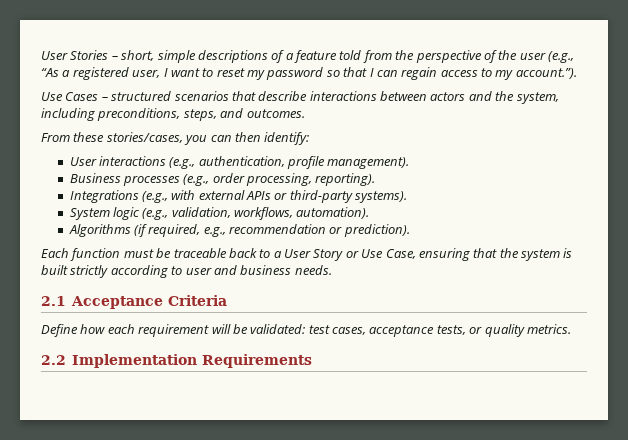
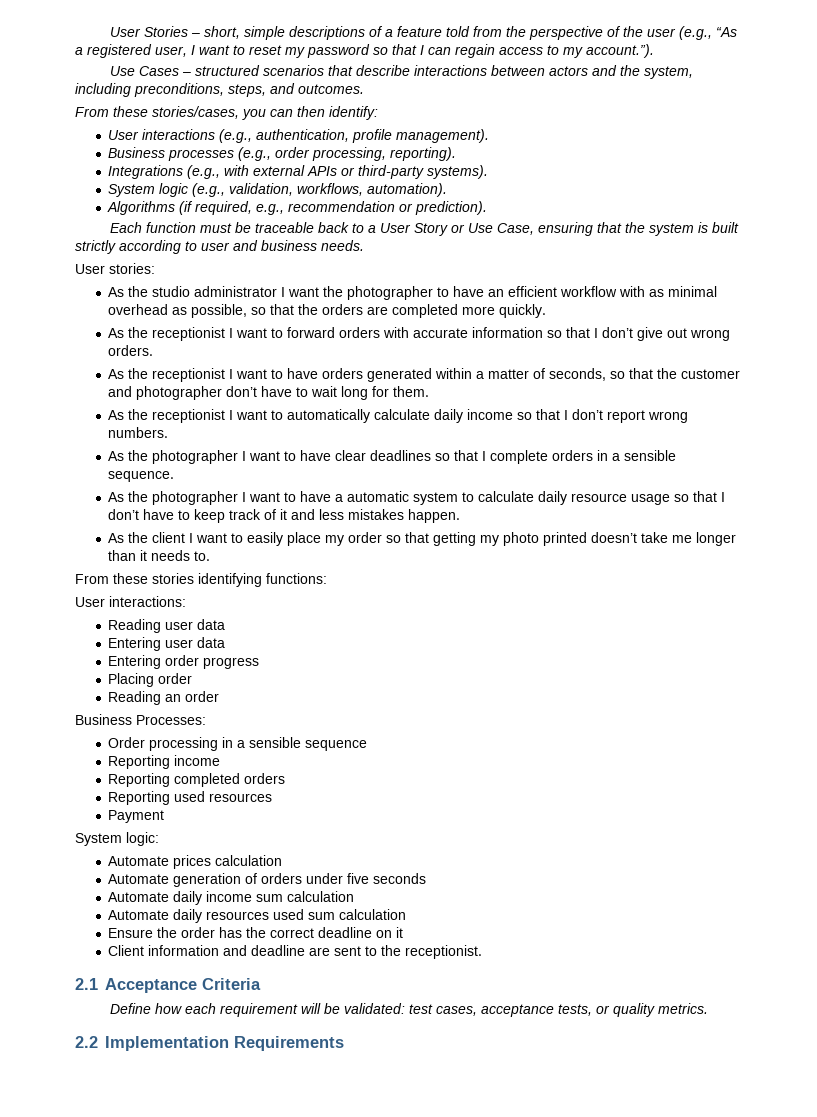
+ User stories:
+ As the studio administrator I want the photographer to have an efficient workflow with as minimal overhead as possible, so that the orders are completed more quickly.
+ As the receptionist I want to forward orders with accurate information so that I don’t give out wrong orders.
+ As the receptionist I want to have orders generated within a matter of seconds, so that the customer and photographer don’t have to wait long for them.
+ As the receptionist I want to automatically calculate daily income so that I don’t report wrong numbers.
+ As the photographer I want to have clear deadlines so that I complete orders in a sensible sequence.
+ As the photographer I want to have a automatic system to calculate daily resource usage so that I don’t have to keep track of it and less mistakes happen.
+ As the client I want to easily place my order so that getting my photo printed doesn’t take me longer than it needs to.
+ From these stories identifying functions:
+ User interactions:
+ Reading user data
+ Entering user data
+ Entering order progress
+ Placing order
+ Reading an order
+ Business Processes:
+ Order processing in a sensible sequence
+ Reporting income
+ Reporting completed orders
+ Reporting used resources
+ Payment
+ System logic:
+ Automate prices calculation
+ Automate generation of orders under five seconds
+ Automate daily income sum calculation
+ Automate daily resources used sum calculation
+ Ensure the order has the correct deadline on it
+ Client information and deadline are sent to the receptionist.

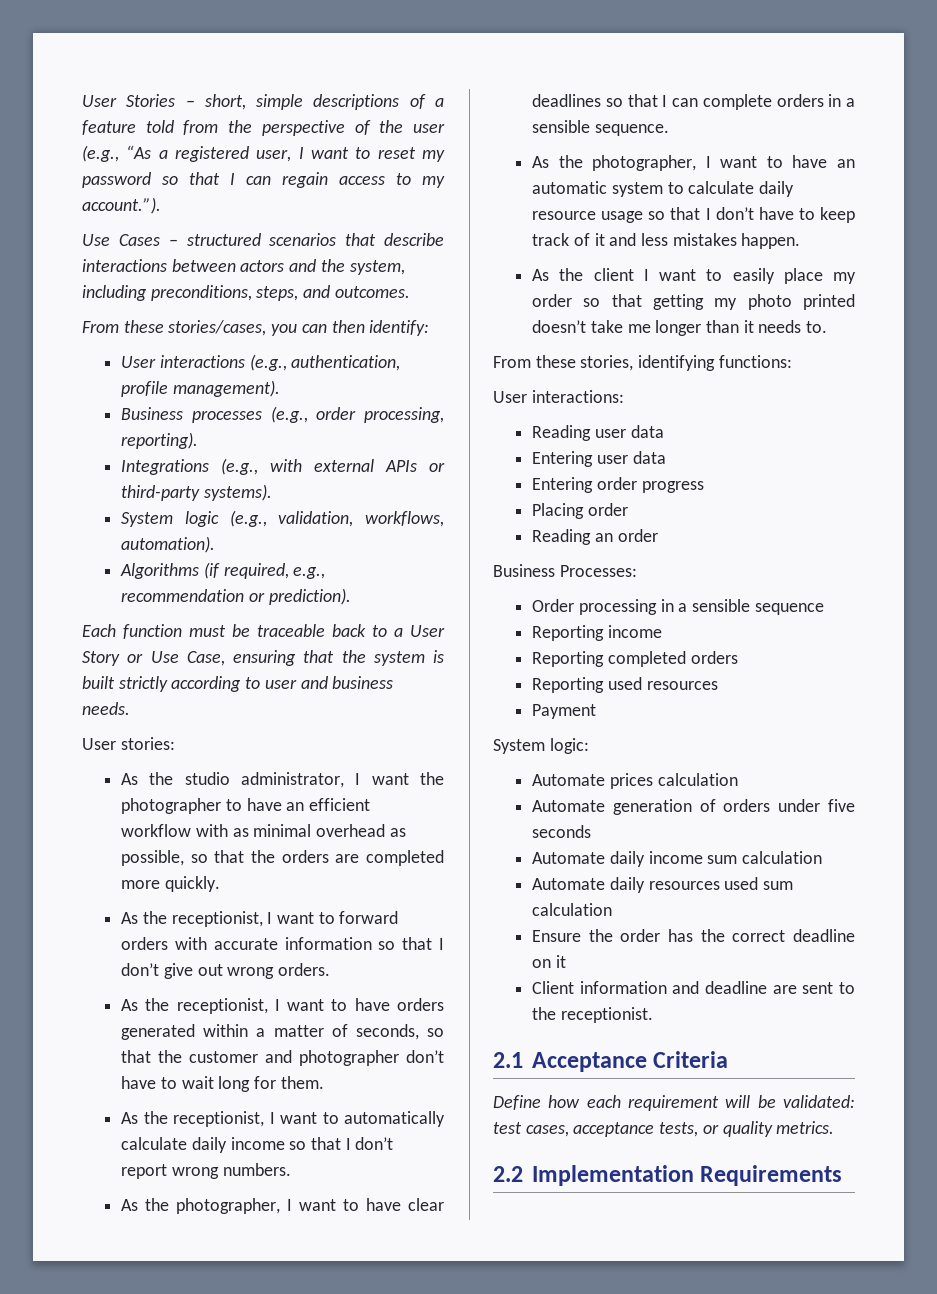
- As the studio administrator I want the photographer to have an efficient workflow with as minimal overhead as possible, so that the orders are completed more quickly.
+ As the studio administrator, I want the photographer to have an efficient workflow with as minimal overhead as possible, so that the orders are completed more quickly.
- As the receptionist I want to forward orders with accurate information so that I don’t give out wrong orders.
+ As the receptionist, I want to forward orders with accurate information so that I don’t give out wrong orders.
- As the receptionist I want to have orders generated within a matter of seconds, so that the customer and photographer don’t have to wait long for them.
+ As the receptionist, I want to have orders generated within a matter of seconds, so that the customer and photographer don’t have to wait long for them.
- As the receptionist I want to automatically calculate daily income so that I don’t report wrong numbers.
+ As the receptionist, I want to automatically calculate daily income so that I don’t report wrong numbers.
- As the photographer I want to have clear deadlines so that I complete orders in a sensible sequence.
+ As the photographer, I want to have clear deadlines so that I can complete orders in a sensible sequence.
- As the photographer I want to have a automatic system to calculate daily resource usage so that I don’t have to keep track of it and less mistakes happen.
+ As the photographer, I want to have an automatic system to calculate daily resource usage so that I don’t have to keep track of it and less mistakes happen.
- From these stories identifying functions:
+ From these stories, identifying functions:

